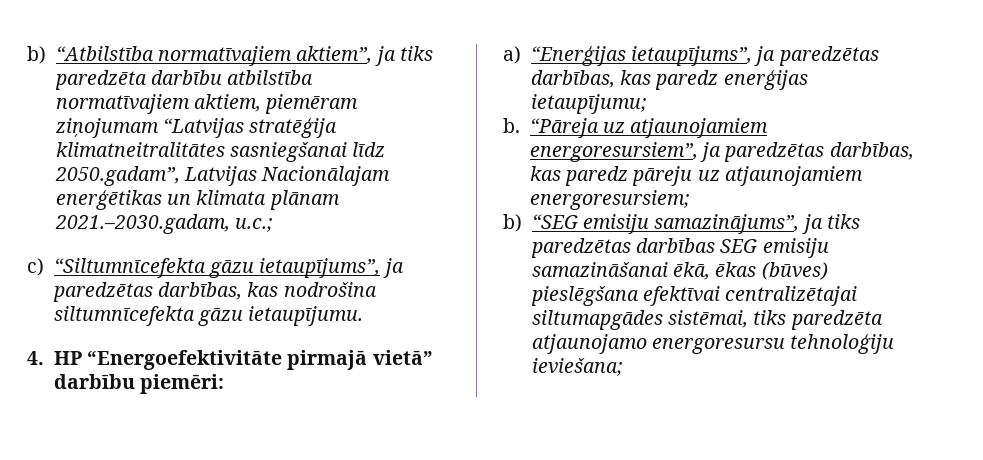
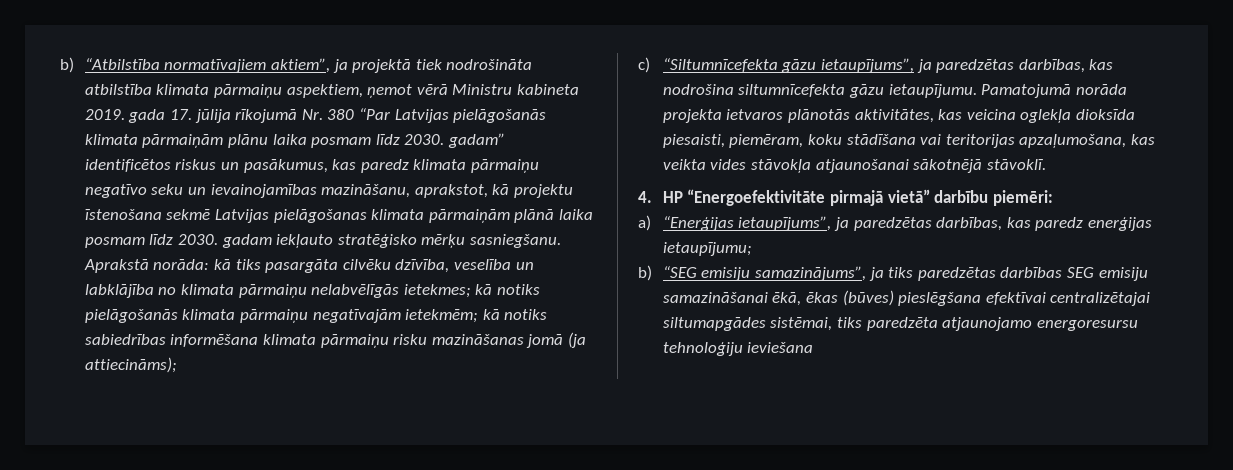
- b) “Atbilstība normatīvajiem aktiem”, ja tiks paredzēta darbību atbilstība normatīvajiem aktiem, piemēram ziņojumam “Latvijas stratēģija klimatneitralitātes sasniegšanai līdz 2050.gadam”, Latvijas Nacionālajam enerģētikas un klimata plānam 2021.–2030.gadam, u.c.;
+ b) “Atbilstība normatīvajiem aktiem”, ja projektā tiek nodrošināta atbilstība klimata pārmaiņu aspektiem, ņemot vērā Ministru kabineta 2019. gada 17. jūlija rīkojumā Nr. 380 “Par Latvijas pielāgošanās klimata pārmaiņām plānu laika posmam līdz 2030. gadam” identificētos riskus un pasākumus, kas paredz klimata pārmaiņu negatīvo seku un ievainojamības mazināšanu, aprakstot, kā projektu īstenošana sekmē Latvijas pielāgošanas klimata pārmaiņām plānā laika posmam līdz 2030. gadam iekļauto stratēģisko mērķu sasniegšanu. Aprakstā norāda: kā tiks pasargāta cilvēku dzīvība, veselība un labklājība no klimata pārmaiņu nelabvēlīgās ietekmes; kā notiks pielāgošanās klimata pārmaiņu negatīvajām ietekmēm; kā notiks sabiedrības informēšana klimata pārmaiņu risku mazināšanas jomā (ja attiecināms);
+ Pamatojumā norāda projekta ietvaros plānotās aktivitātes, kas veicina oglekļa dioksīda piesaisti, piemēram, koku stādīšana vai teritorijas apzaļumošana, kas veikta vides stāvokļa atjaunošanai sākotnējā stāvoklī.
- b. “Pāreja uz atjaunojamiem energoresursiem”, ja paredzētas darbības, kas paredz pāreju uz atjaunojamiem energoresursiem;
- b) “SEG emisiju samazinājums”, ja tiks paredzētas darbības SEG emisiju samazināšanai ēkā, ēkas (būves) pieslēgšana efektīvai centralizētajai siltumapgādes sistēmai, tiks paredzēta atjaunojamo energoresursu tehnoloģiju ieviešana;
+ b) “SEG emisiju samazinājums”, ja tiks paredzētas darbības SEG emisiju samazināšanai ēkā, ēkas (būves) pieslēgšana efektīvai centralizētajai siltumapgādes sistēmai, tiks paredzēta atjaunojamo energoresursu tehnoloģiju ieviešana

